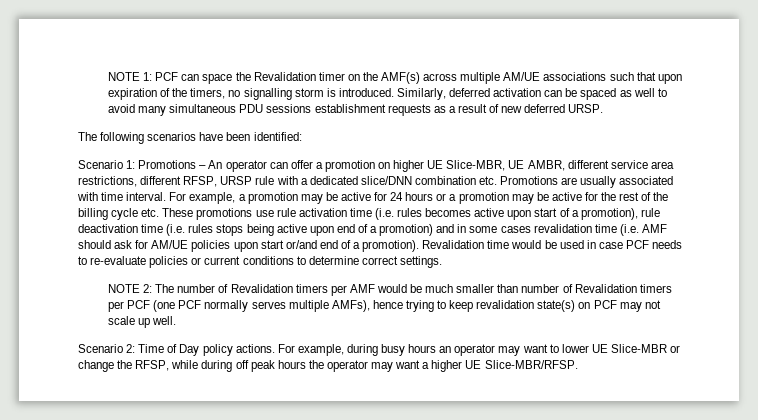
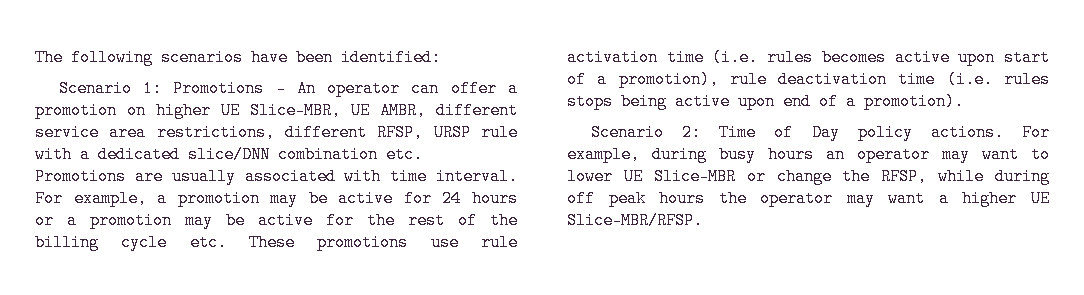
- NOTE 1: PCF can space the Revalidation timer on the AMF(s) across multiple AM/UE associations such that upon expiration of the timers, no signalling storm is introduced. Similarly, deferred activation can be spaced as well to avoid many simultaneous PDU sessions establishment requests as a result of new deferred URSP.
- For example, a promotion may be active for 24 hours or a promotion may be active for the rest of the billing cycle etc. These promotions use rule activation time (i.e. rules becomes active upon start of a promotion), rule deactivation time (i.e. rules stops being active upon end of a promotion) and in some cases revalidation time (i.e. AMF should ask for AM/UE policies upon start or/and end of a promotion). Revalidation time would be used in case PCF needs to re-evaluate policies or current conditions to determine correct settings.
- NOTE 2: The number of Revalidation timers per AMF would be much smaller than number of Revalidation timers per PCF (one PCF normally serves multiple AMFs), hence trying to keep revalidation state(s) on PCF may not scale up well.
+ For example, a promotion may be active for 24 hours or a promotion may be active for the rest of the billing cycle etc. These promotions use rule activation time (i.e. rules becomes active upon start of a promotion), rule deactivation time (i.e. rules stops being active upon end of a promotion).

